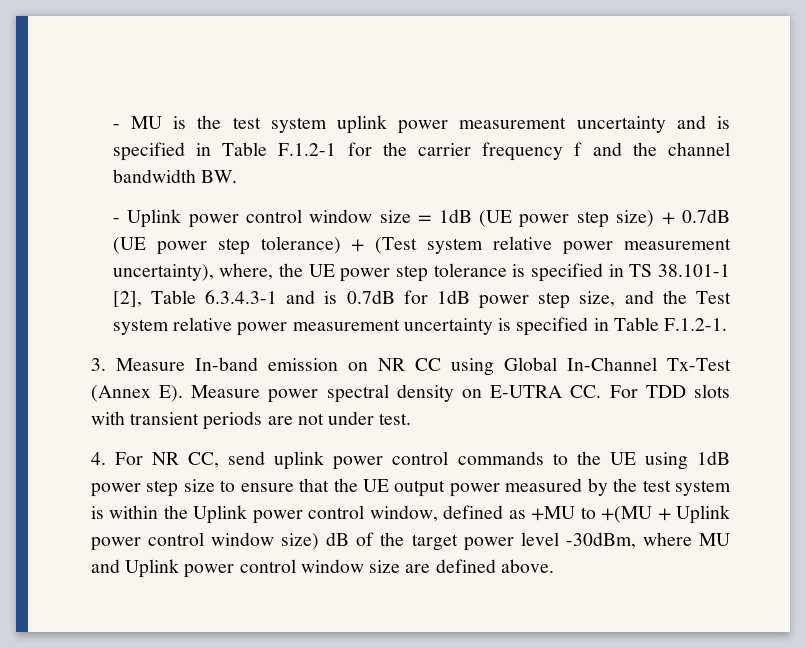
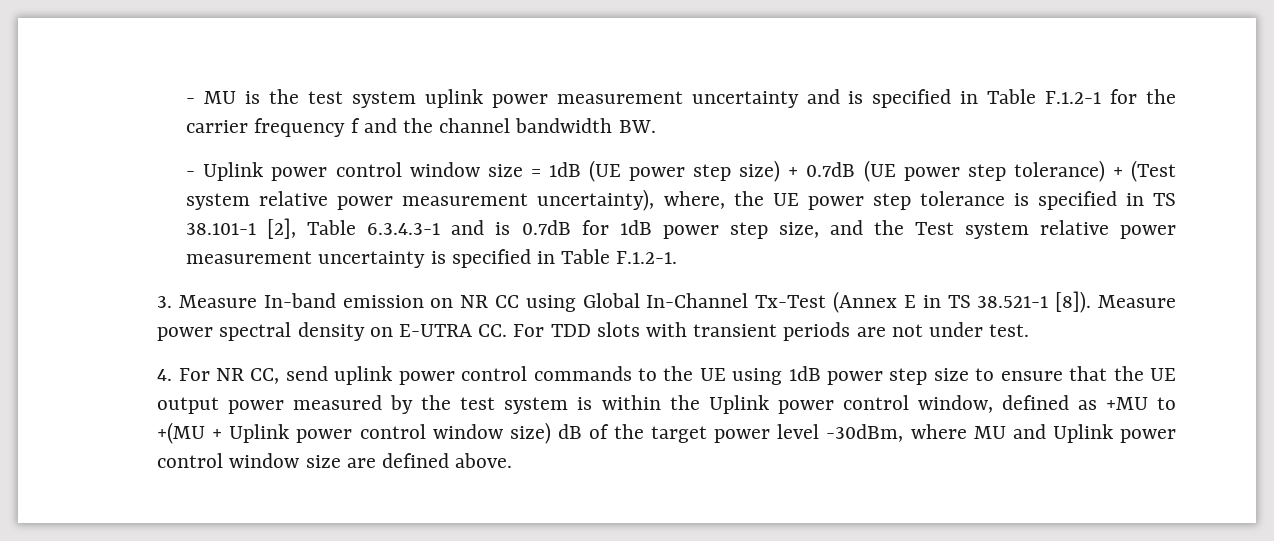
- 3. Measure In-band emission on NR CC using Global In-Channel Tx-Test (Annex E). Measure power spectral density on E-UTRA CC. For TDD slots with transient periods are not under test.
+ 3. Measure In-band emission on NR CC using Global In-Channel Tx-Test (Annex E in TS 38.521-1 [8]). Measure power spectral density on E-UTRA CC. For TDD slots with transient periods are not under test.

